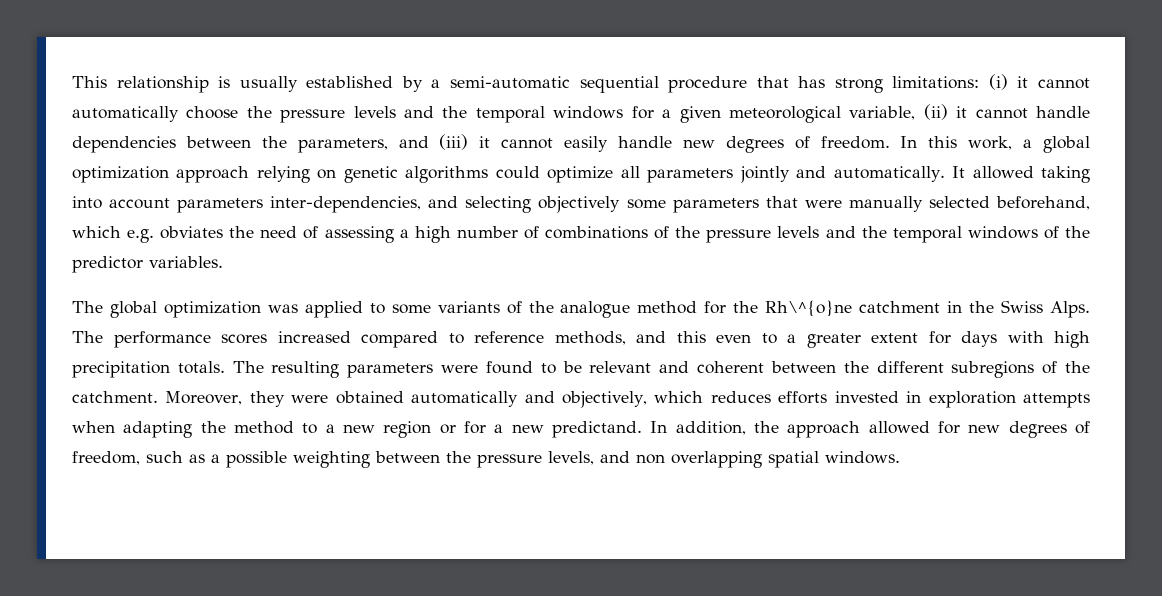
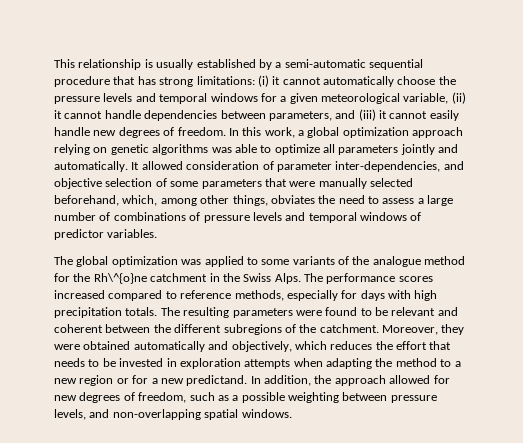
- This relationship is usually established by a semi-automatic sequential procedure that has strong limitations: (i) it cannot automatically choose the pressure levels and the temporal windows for a given meteorological variable, (ii) it cannot handle dependencies between the parameters, and (iii) it cannot easily handle new degrees of freedom.
+ This relationship is usually established by a semi-automatic sequential procedure that has strong limitations: (i) it cannot automatically choose the pressure levels and temporal windows for a given meteorological variable, (ii) it cannot handle dependencies between parameters, and (iii) it cannot easily handle new degrees of freedom.
- In this work, a global optimization approach relying on genetic algorithms could optimize all parameters jointly and automatically.
+ In this work, a global optimization approach relying on genetic algorithms was able to optimize all parameters jointly and automatically.
- It allowed taking into account parameters inter-dependencies, and selecting objectively some parameters that were manually selected beforehand, which e.g. obviates the need of assessing a high number of combinations of the pressure levels and the temporal windows of the predictor variables.
+ It allowed consideration of parameter inter-dependencies, and objective selection of some parameters that were manually selected beforehand, which, among other things, obviates the need to assess a large number of combinations of pressure levels and temporal windows of predictor variables.
- The performance scores increased compared to reference methods, and this even to a greater extent for days with high precipitation totals.
+ The performance scores increased compared to reference methods, especially for days with high precipitation totals.
- Moreover, they were obtained automatically and objectively, which reduces efforts invested in exploration attempts when adapting the method to a new region or for a new predictand.
+ Moreover, they were obtained automatically and objectively, which reduces the effort that needs to be invested in exploration attempts when adapting the method to a new region or for a new predictand.
- In addition, the approach allowed for new degrees of freedom, such as a possible weighting between the pressure levels, and non overlapping spatial windows.
+ In addition, the approach allowed for new degrees of freedom, such as a possible weighting between pressure levels, and non-overlapping spatial windows.

